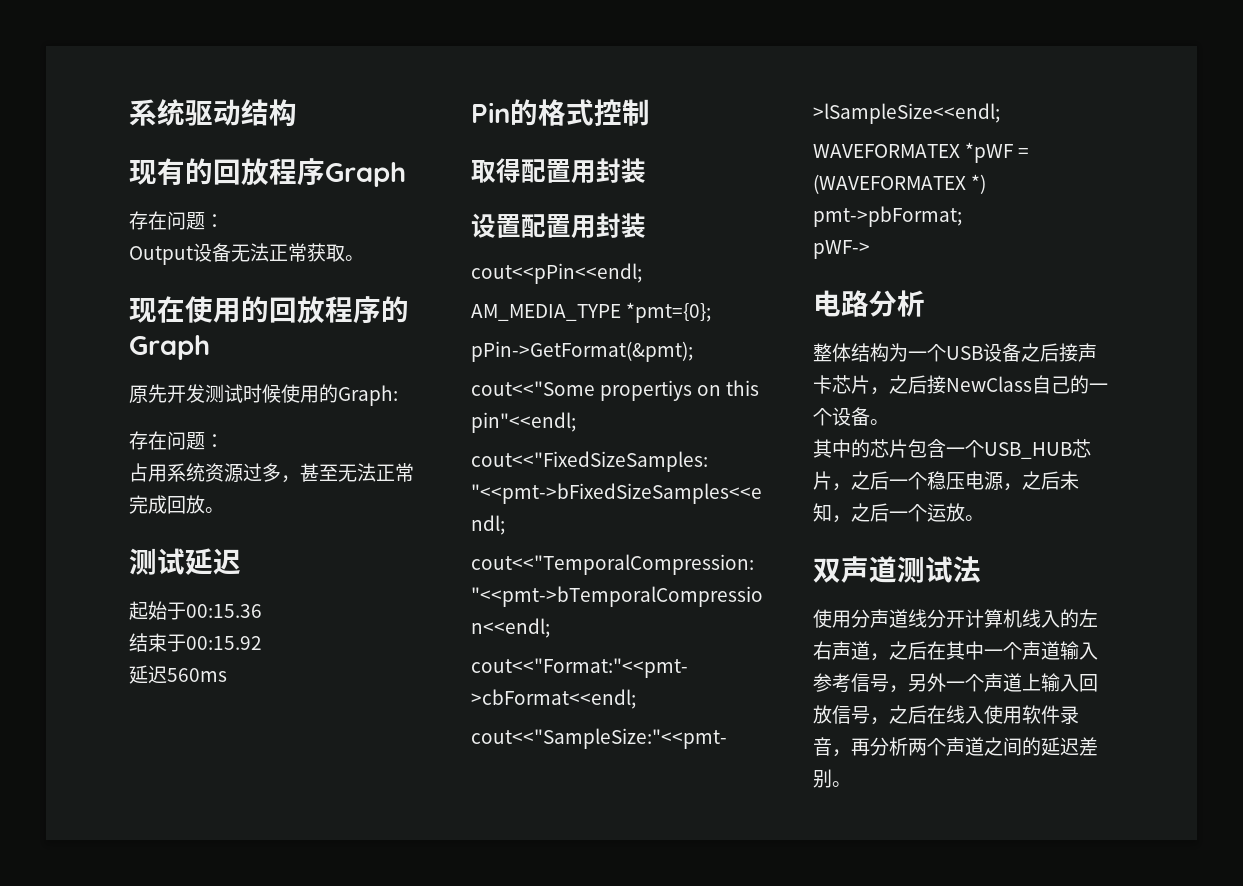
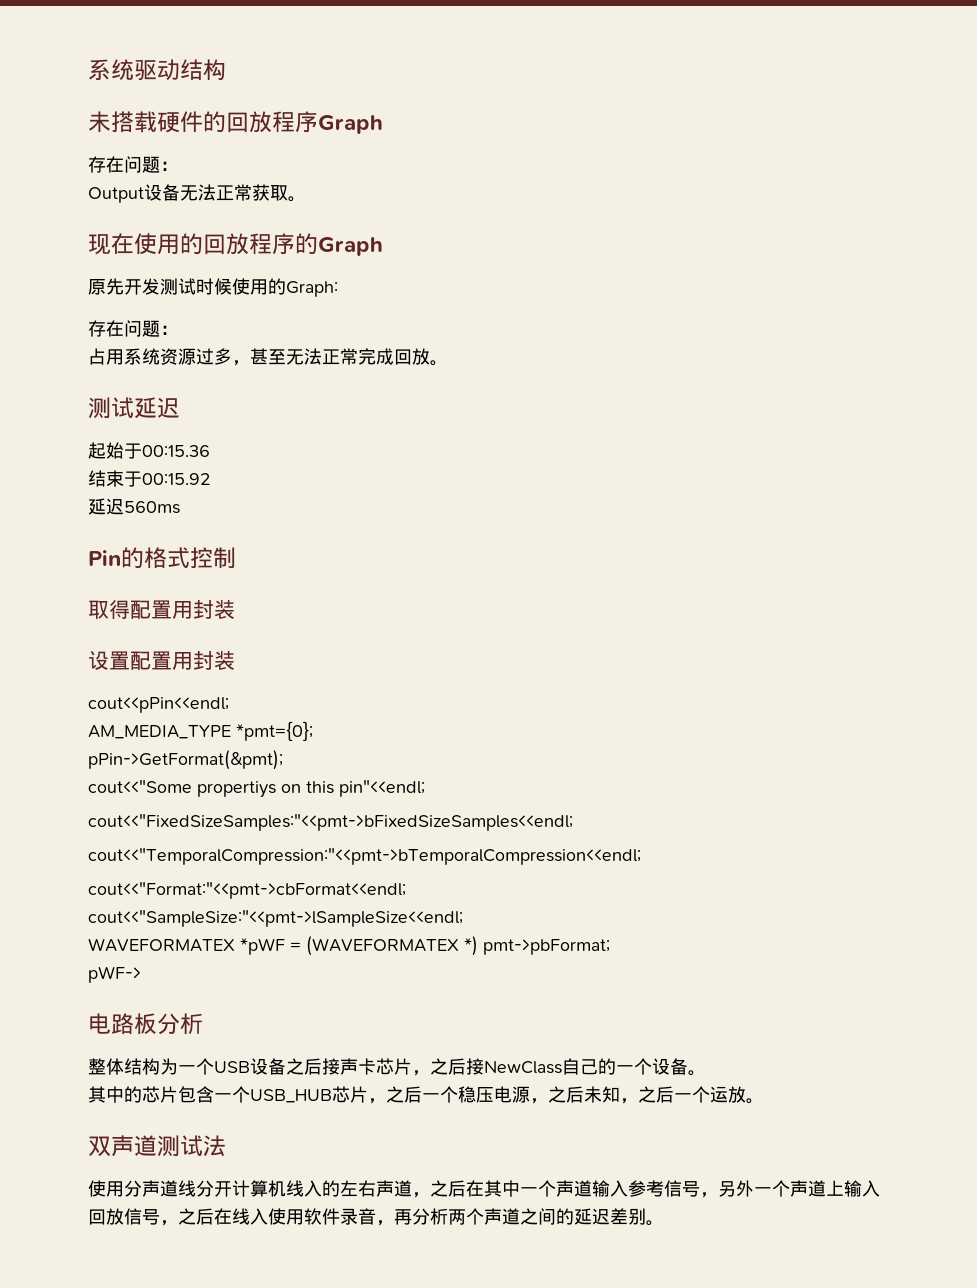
- 现有的回放程序Graph
+ 未搭载硬件的回放程序Graph
- 电路分析
+ 电路板分析

